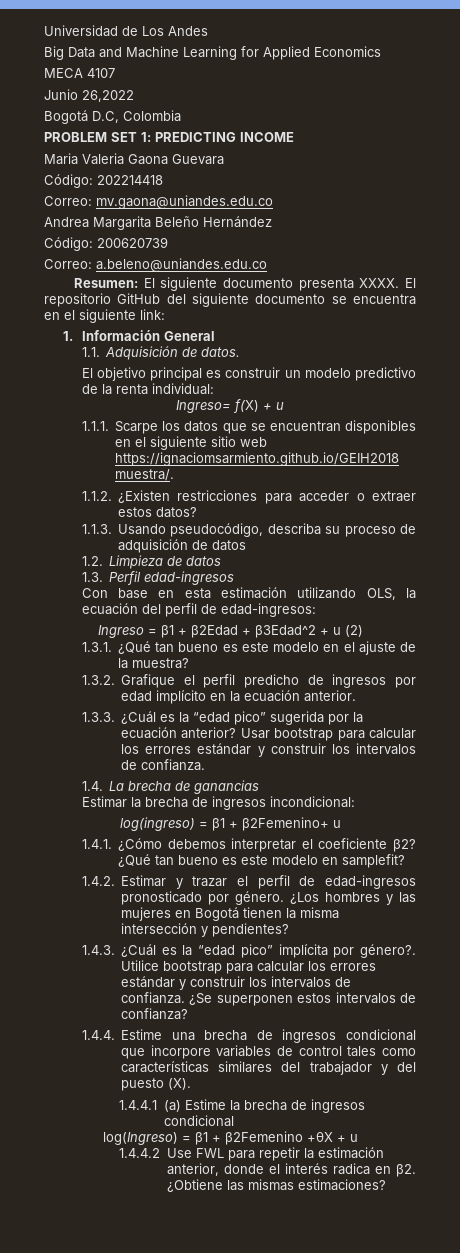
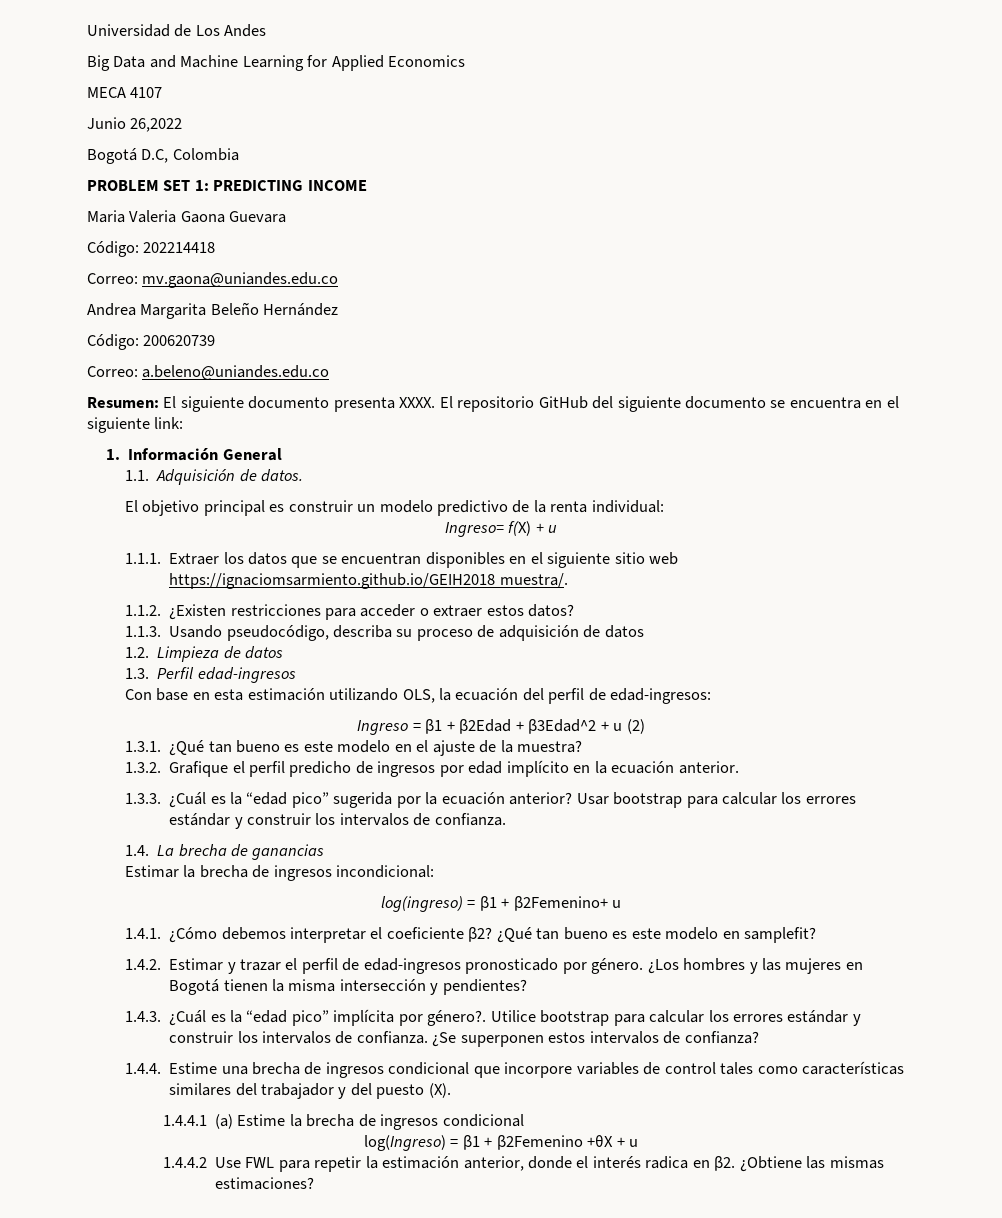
- 1.1.1. Scarpe los datos que se encuentran disponibles en el siguiente sitio web https://ignaciomsarmiento.github.io/GEIH2018 muestra/.
+ 1.1.1. Extraer los datos que se encuentran disponibles en el siguiente sitio web https://ignaciomsarmiento.github.io/GEIH2018 muestra/.

